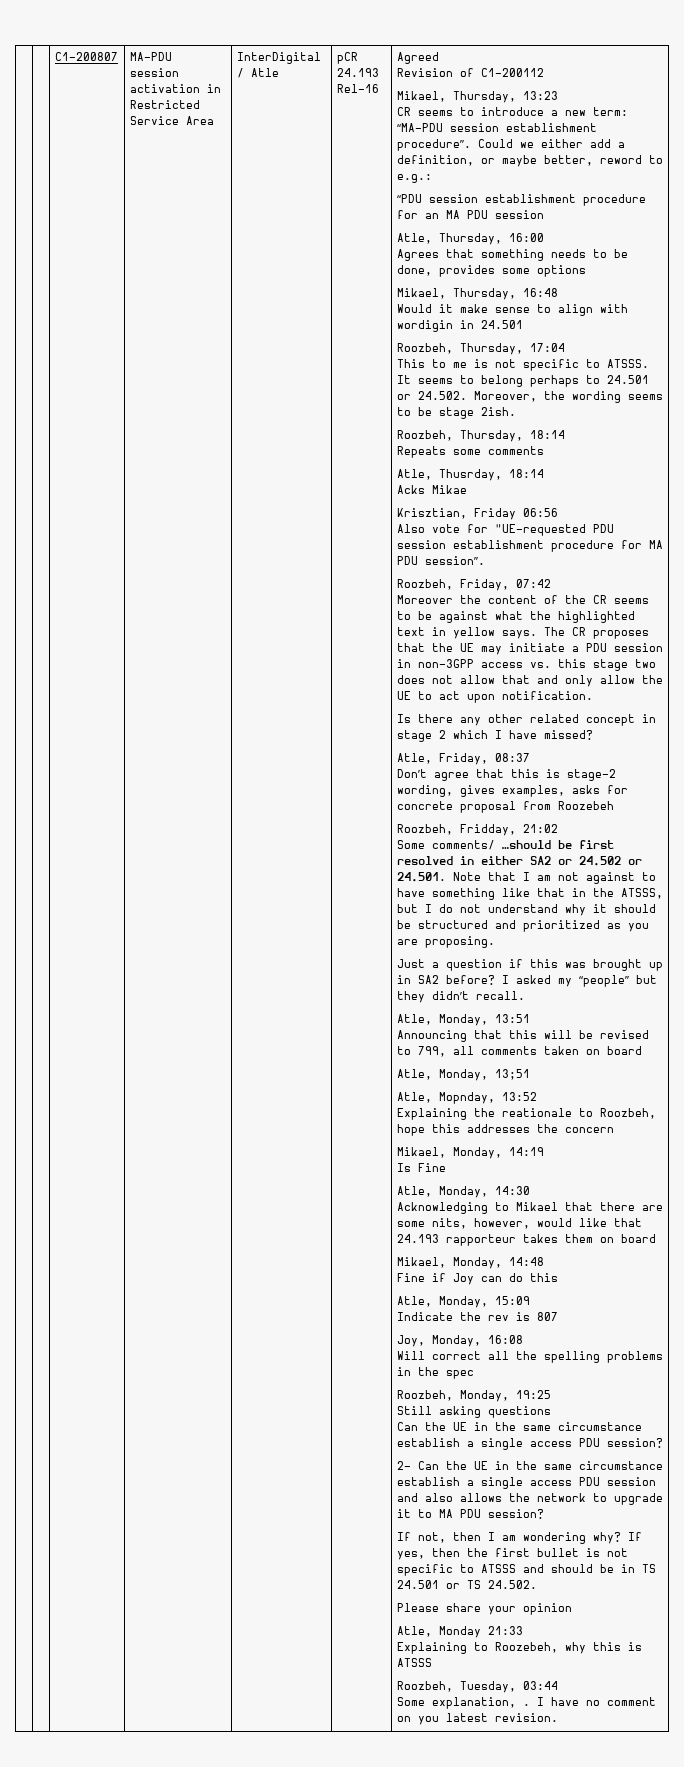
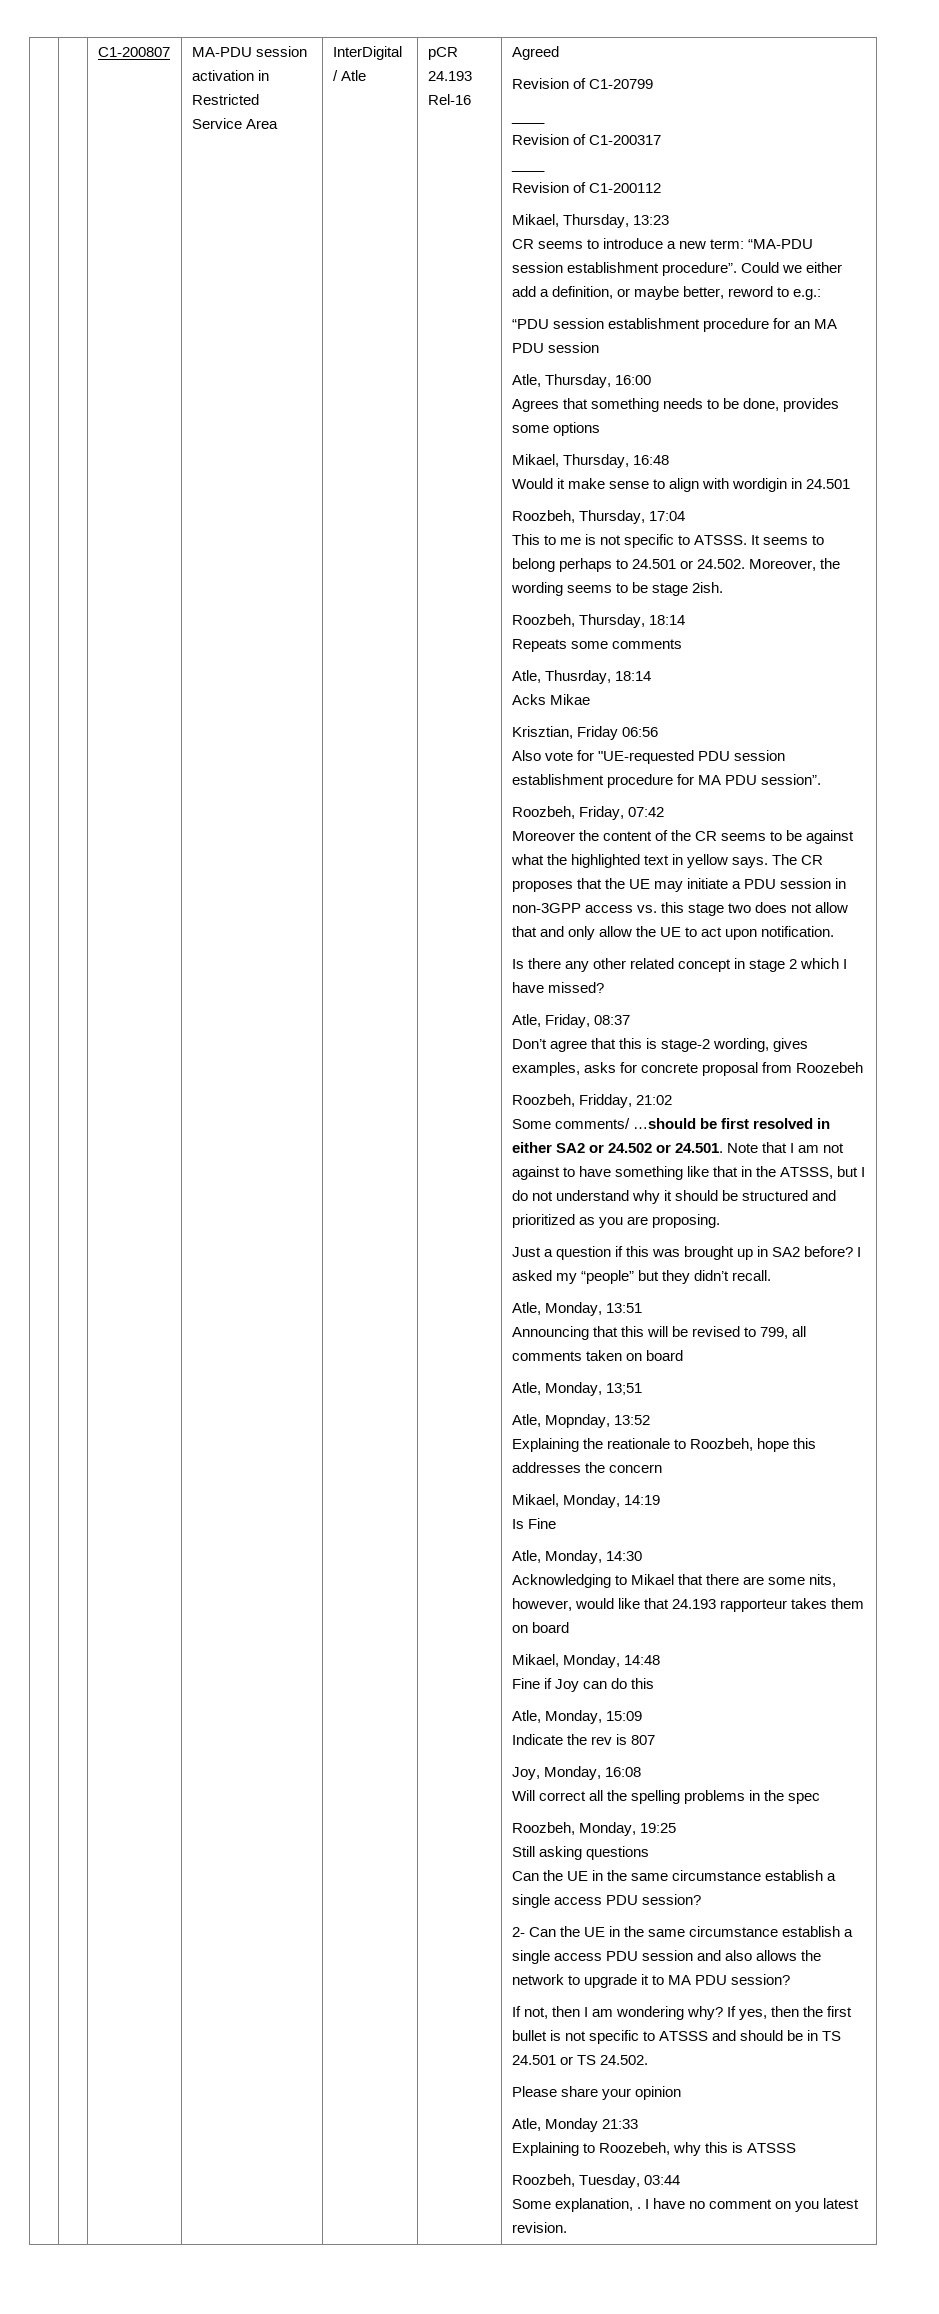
+ Revision of C1-20799
+ ____
+ Revision of C1-200317
+ ____

